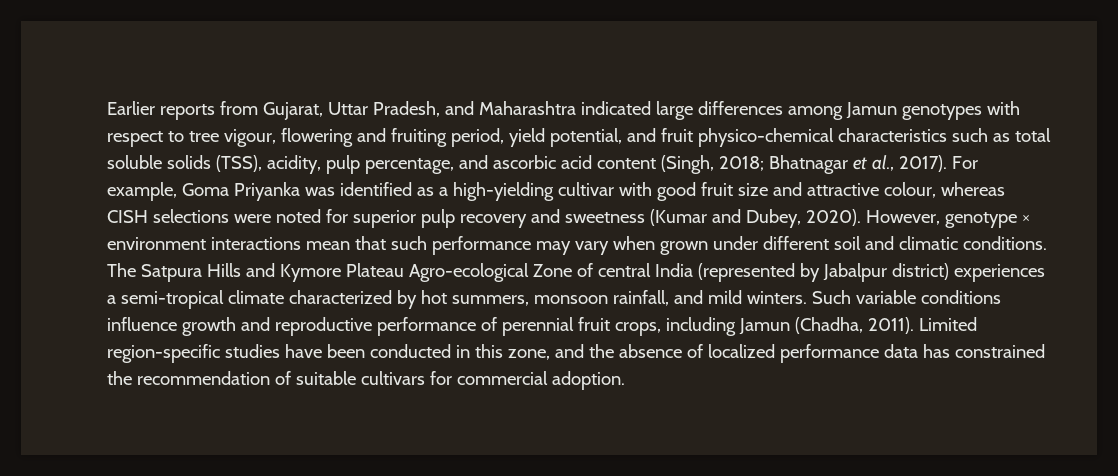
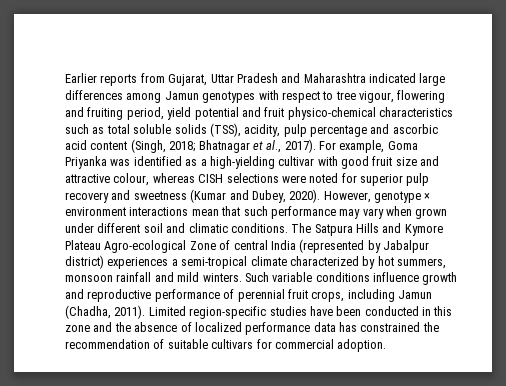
- Earlier reports from Gujarat, Uttar Pradesh, and Maharashtra indicated large differences among Jamun genotypes with respect to tree vigour, flowering and fruiting period, yield potential, and fruit physico-chemical characteristics such as total soluble solids (TSS), acidity, pulp percentage, and ascorbic acid content (Singh, 2018; Bhatnagar et al., 2017).
+ Earlier reports from Gujarat, Uttar Pradesh and Maharashtra indicated large differences among Jamun genotypes with respect to tree vigour, flowering and fruiting period, yield potential and fruit physico-chemical characteristics such as total soluble solids (TSS), acidity, pulp percentage and ascorbic acid content (Singh, 2018; Bhatnagar et al., 2017).
- The Satpura Hills and Kymore Plateau Agro-ecological Zone of central India (represented by Jabalpur district) experiences a semi-tropical climate characterized by hot summers, monsoon rainfall, and mild winters.
+ The Satpura Hills and Kymore Plateau Agro-ecological Zone of central India (represented by Jabalpur district) experiences a semi-tropical climate characterized by hot summers, monsoon rainfall and mild winters.
- Limited region-specific studies have been conducted in this zone, and the absence of localized performance data has constrained the recommendation of suitable cultivars for commercial adoption.
+ Limited region-specific studies have been conducted in this zone and the absence of localized performance data has constrained the recommendation of suitable cultivars for commercial adoption.

